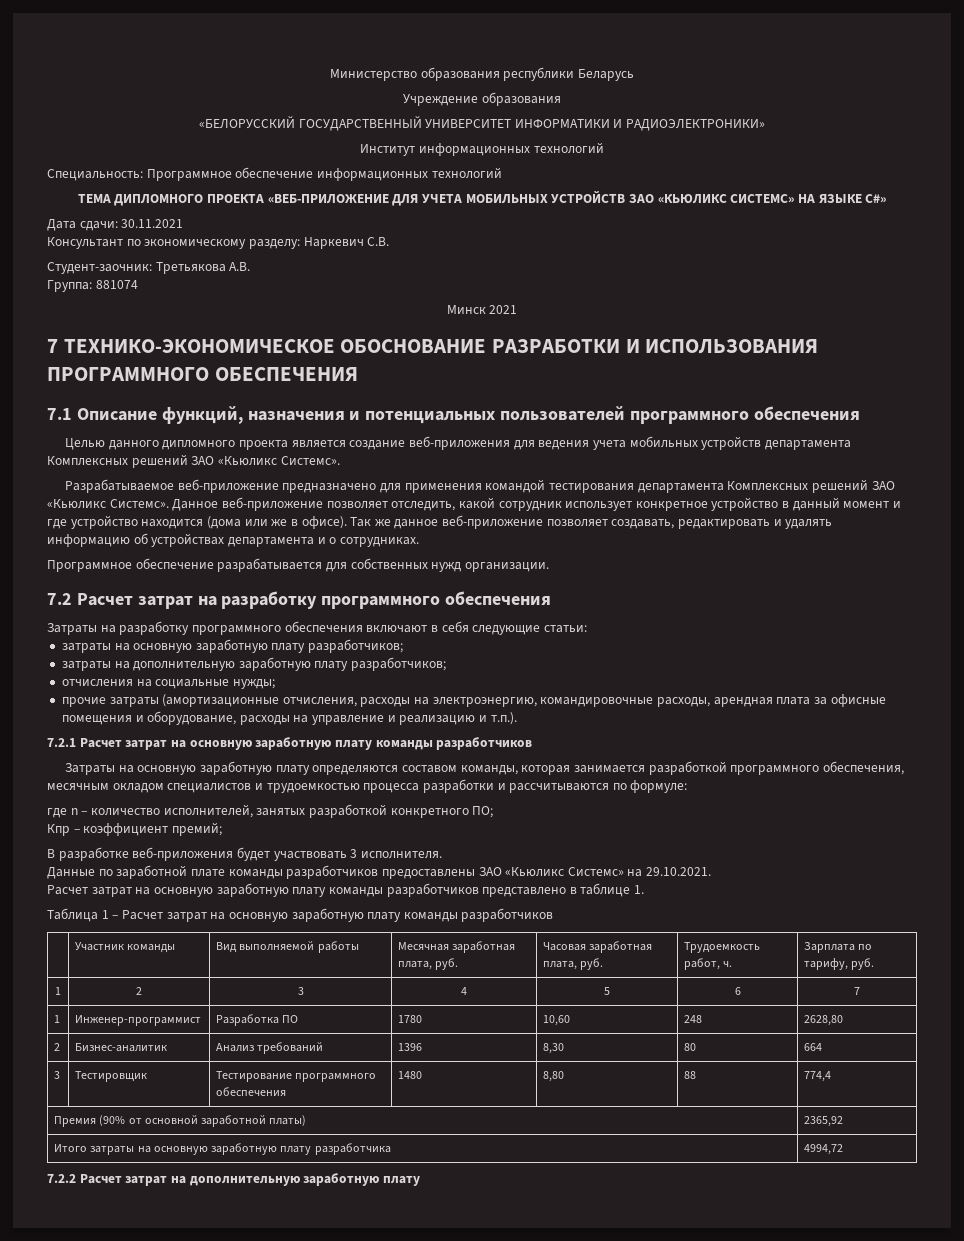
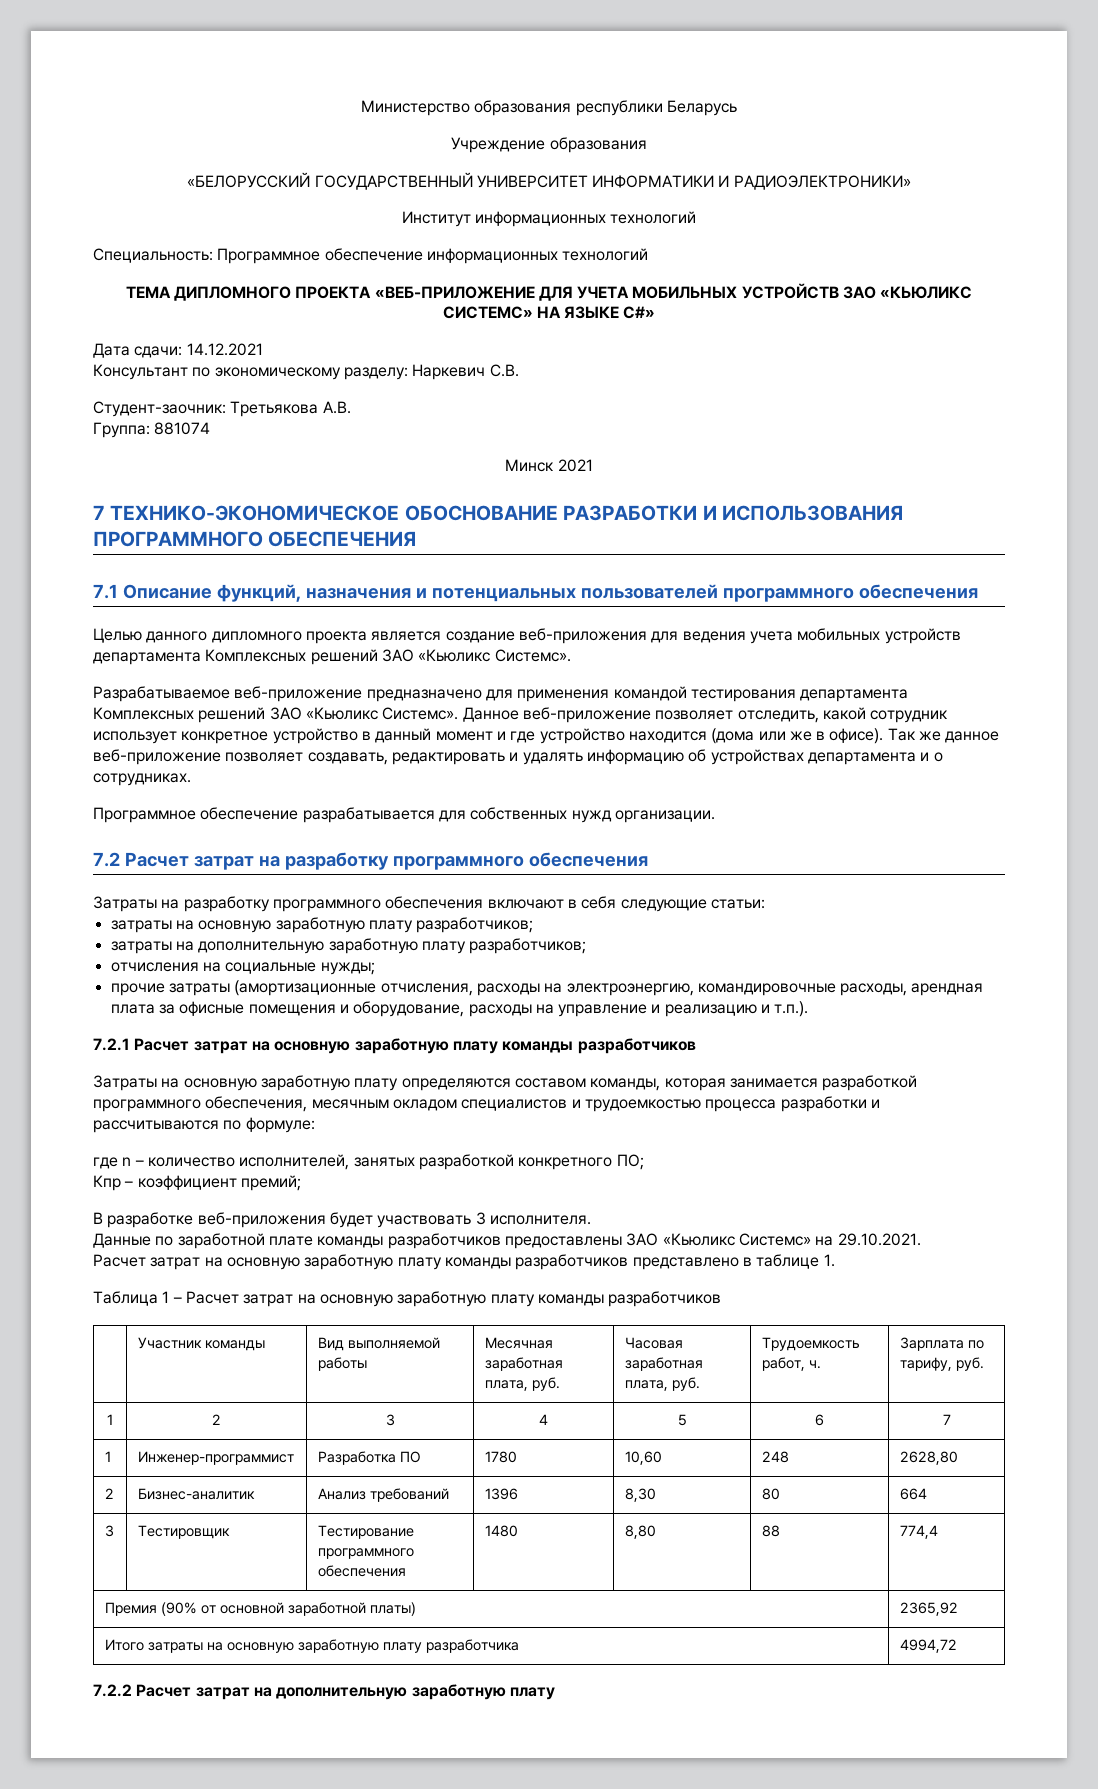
- Дата сдачи: 30.11.2021
+ Дата сдачи: 14.12.2021

